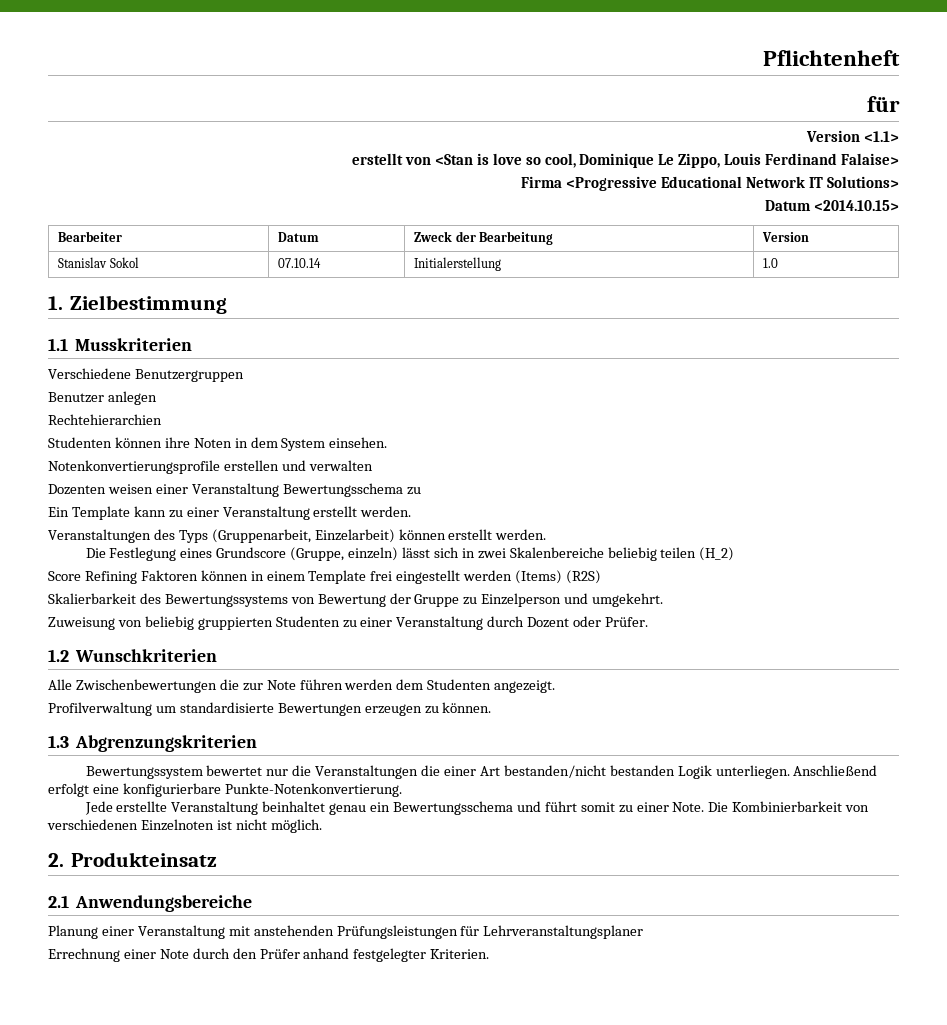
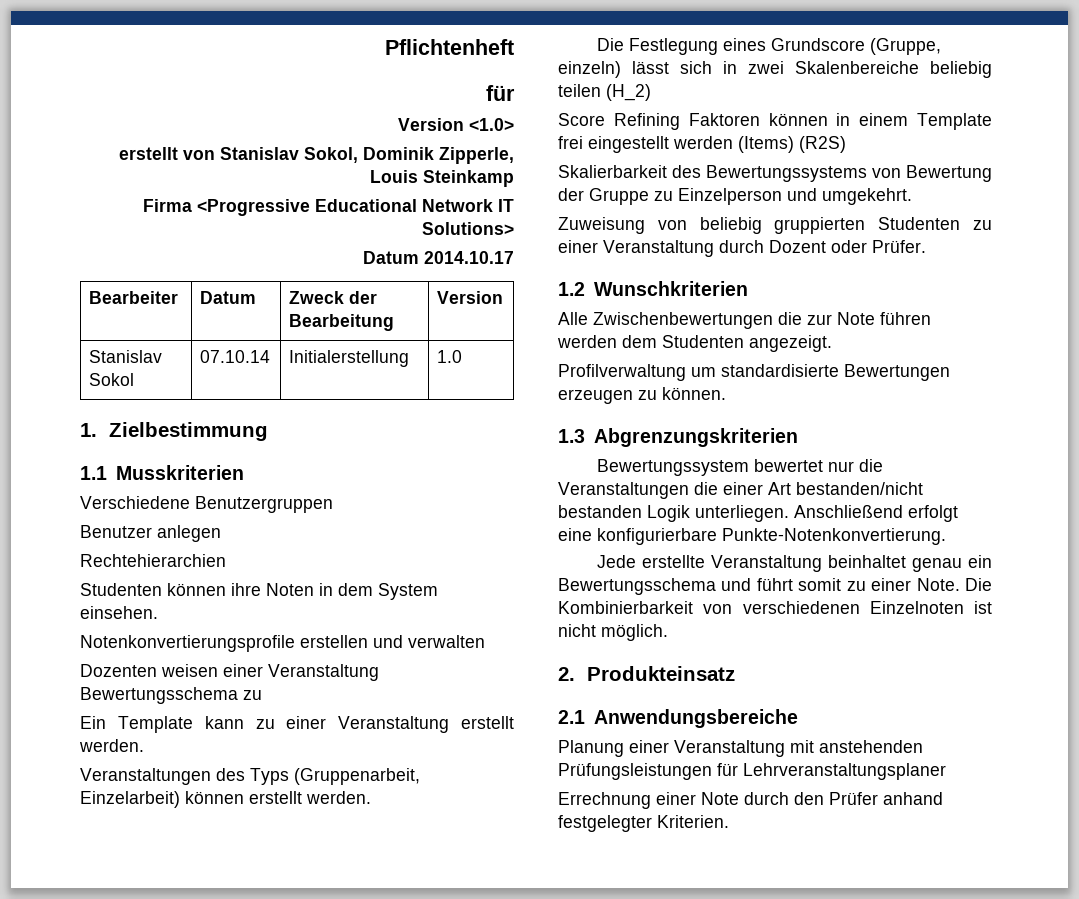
- Version <1.1>
+ Version <1.0>
- erstellt von <Stan is love so cool, Dominique Le Zippo, Louis Ferdinand Falaise>
+ erstellt von Stanislav Sokol, Dominik Zipperle, Louis Steinkamp
- Datum <2014.10.15>
+ Datum 2014.10.17

